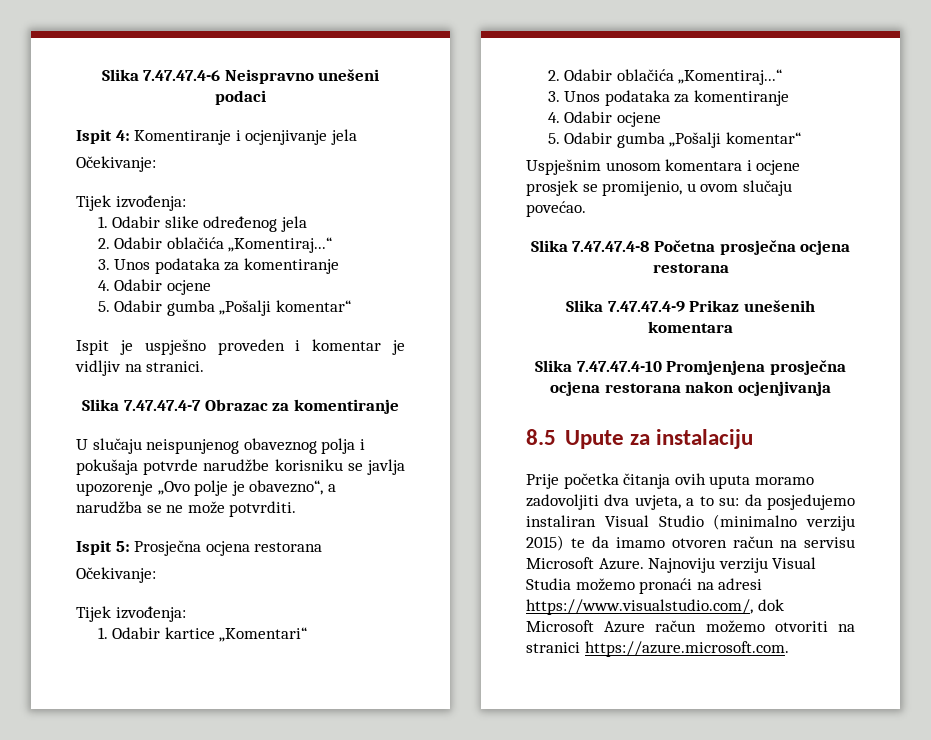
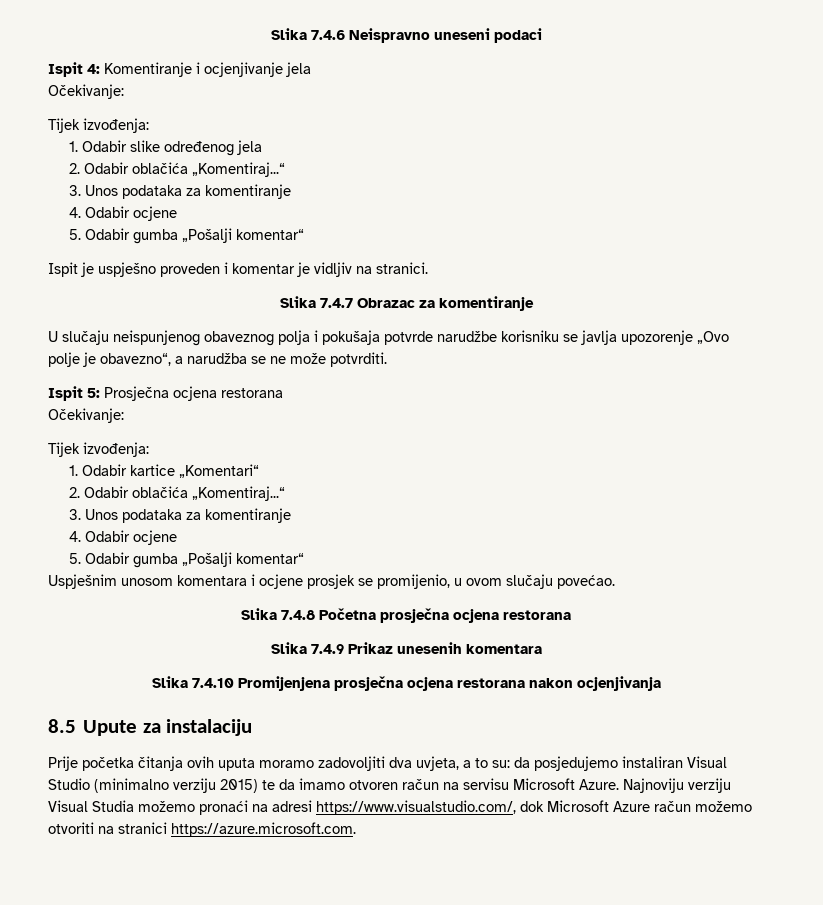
- Slika 7.47.47.4-6 Neispravno unešeni podaci
+ Slika 7.4.6 Neispravno uneseni podaci
- Slika 7.47.47.4-7 Obrazac za komentiranje
+ Slika 7.4.7 Obrazac za komentiranje
- Slika 7.47.47.4-8 Početna prosječna ocjena restorana
+ Slika 7.4.8 Početna prosječna ocjena restorana
- Slika 7.47.47.4-9 Prikaz unešenih komentara
+ Slika 7.4.9 Prikaz unesenih komentara
- Slika 7.47.47.4-10 Promjenjena prosječna ocjena restorana nakon ocjenjivanja
+ Slika 7.4.10 Promijenjena prosječna ocjena restorana nakon ocjenjivanja

